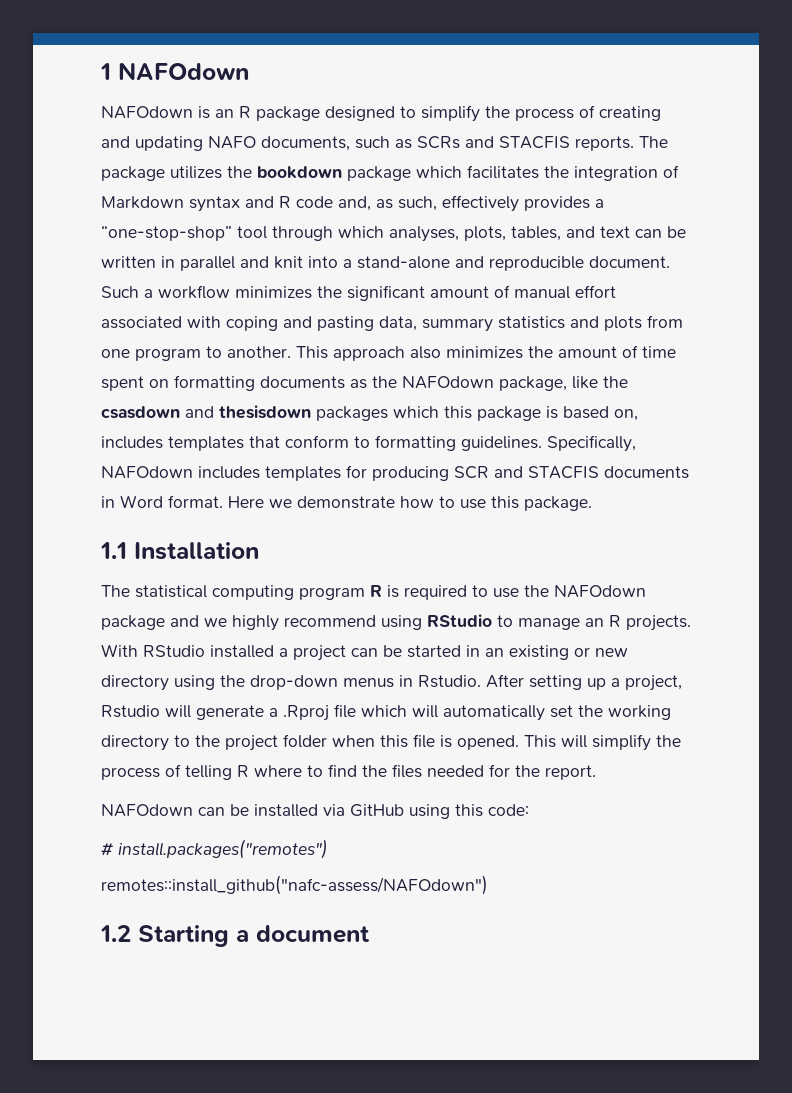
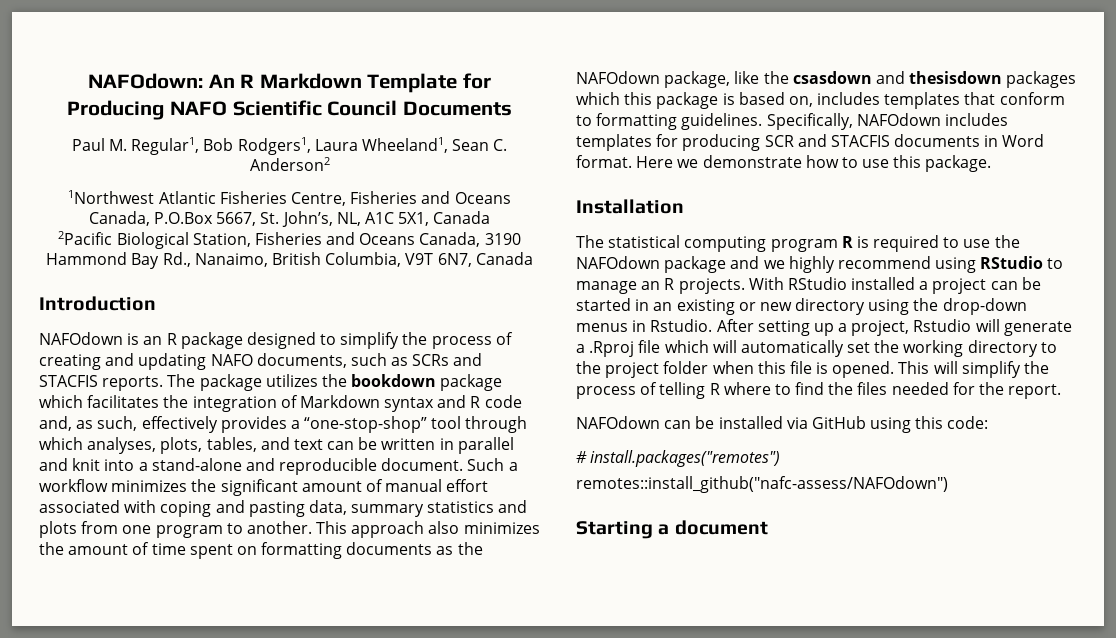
- 1 NAFOdown
+ NAFOdown: An R Markdown Template for Producing NAFO Scientific Council Documents
+ Paul M. Regular1, Bob Rodgers1, Laura Wheeland1, Sean C. Anderson2
+ 1Northwest Atlantic Fisheries Centre, Fisheries and Oceans Canada, P.O.Box 5667, St. John’s, NL, A1C 5X1, Canada
+ 2Pacific Biological Station, Fisheries and Oceans Canada, 3190 Hammond Bay Rd., Nanaimo, British Columbia, V9T 6N7, Canada
+ Introduction
- 1.1 Installation
+ Installation
- 1.2 Starting a document
+ Starting a document

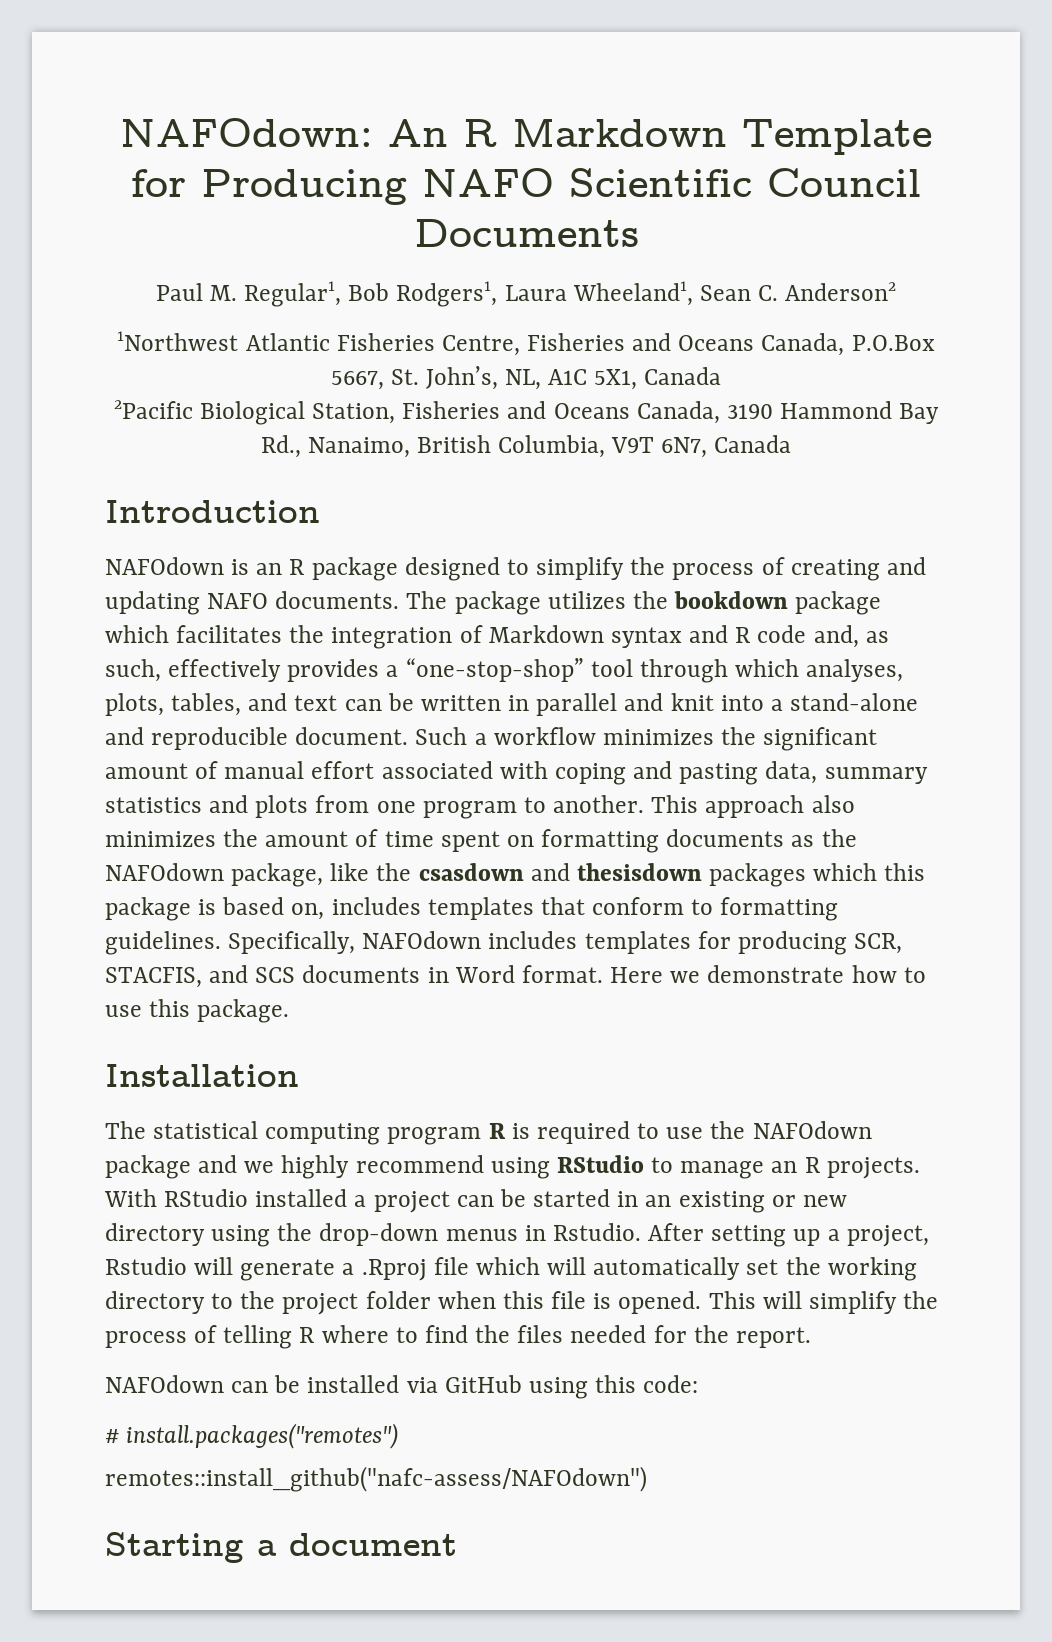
- NAFOdown is an R package designed to simplify the process of creating and updating NAFO documents, such as SCRs and STACFIS reports.
+ NAFOdown is an R package designed to simplify the process of creating and updating NAFO documents.
- Specifically, NAFOdown includes templates for producing SCR and STACFIS documents in Word format.
+ Specifically, NAFOdown includes templates for producing SCR, STACFIS, and SCS documents in Word format.

